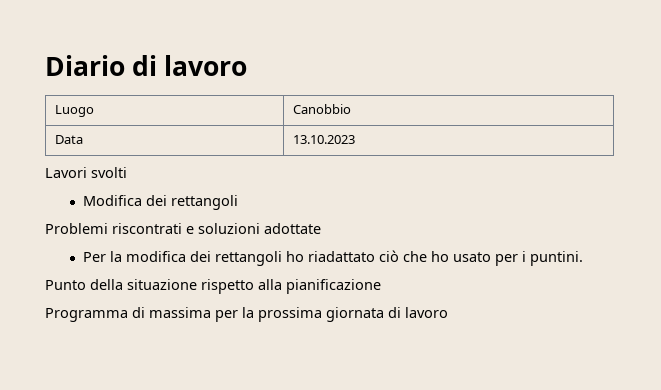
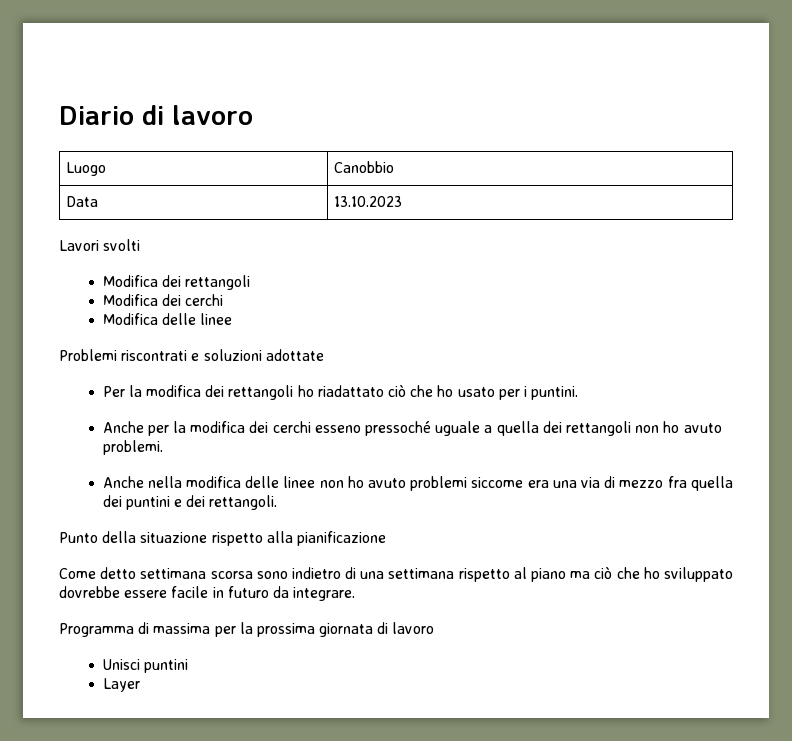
+ Modifica dei cerchi
+ Modifica delle linee
+ Anche per la modifica dei cerchi esseno pressoché uguale a quella dei rettangoli non ho avuto problemi.
+ Anche nella modifica delle linee non ho avuto problemi siccome era una via di mezzo fra quella dei puntini e dei rettangoli.
+ Come detto settimana scorsa sono indietro di una settimana rispetto al piano ma ciò che ho sviluppato dovrebbe essere facile in futuro da integrare.
+ Unisci puntini
+ Layer

